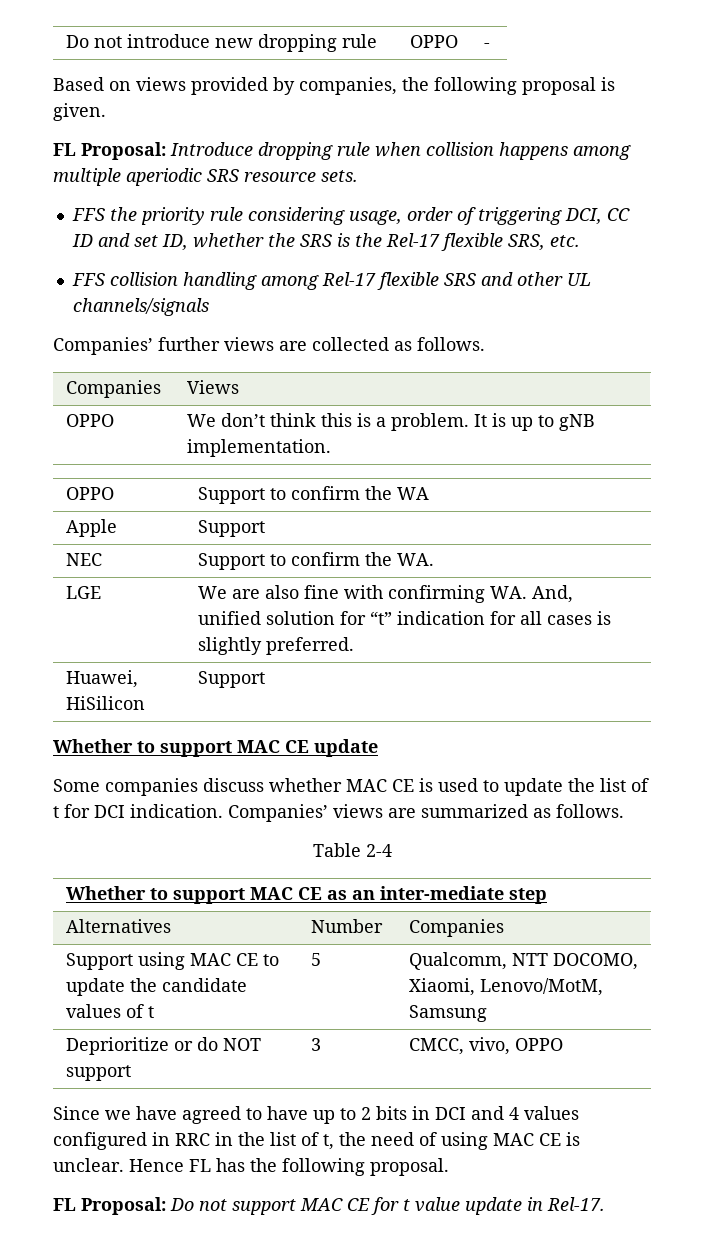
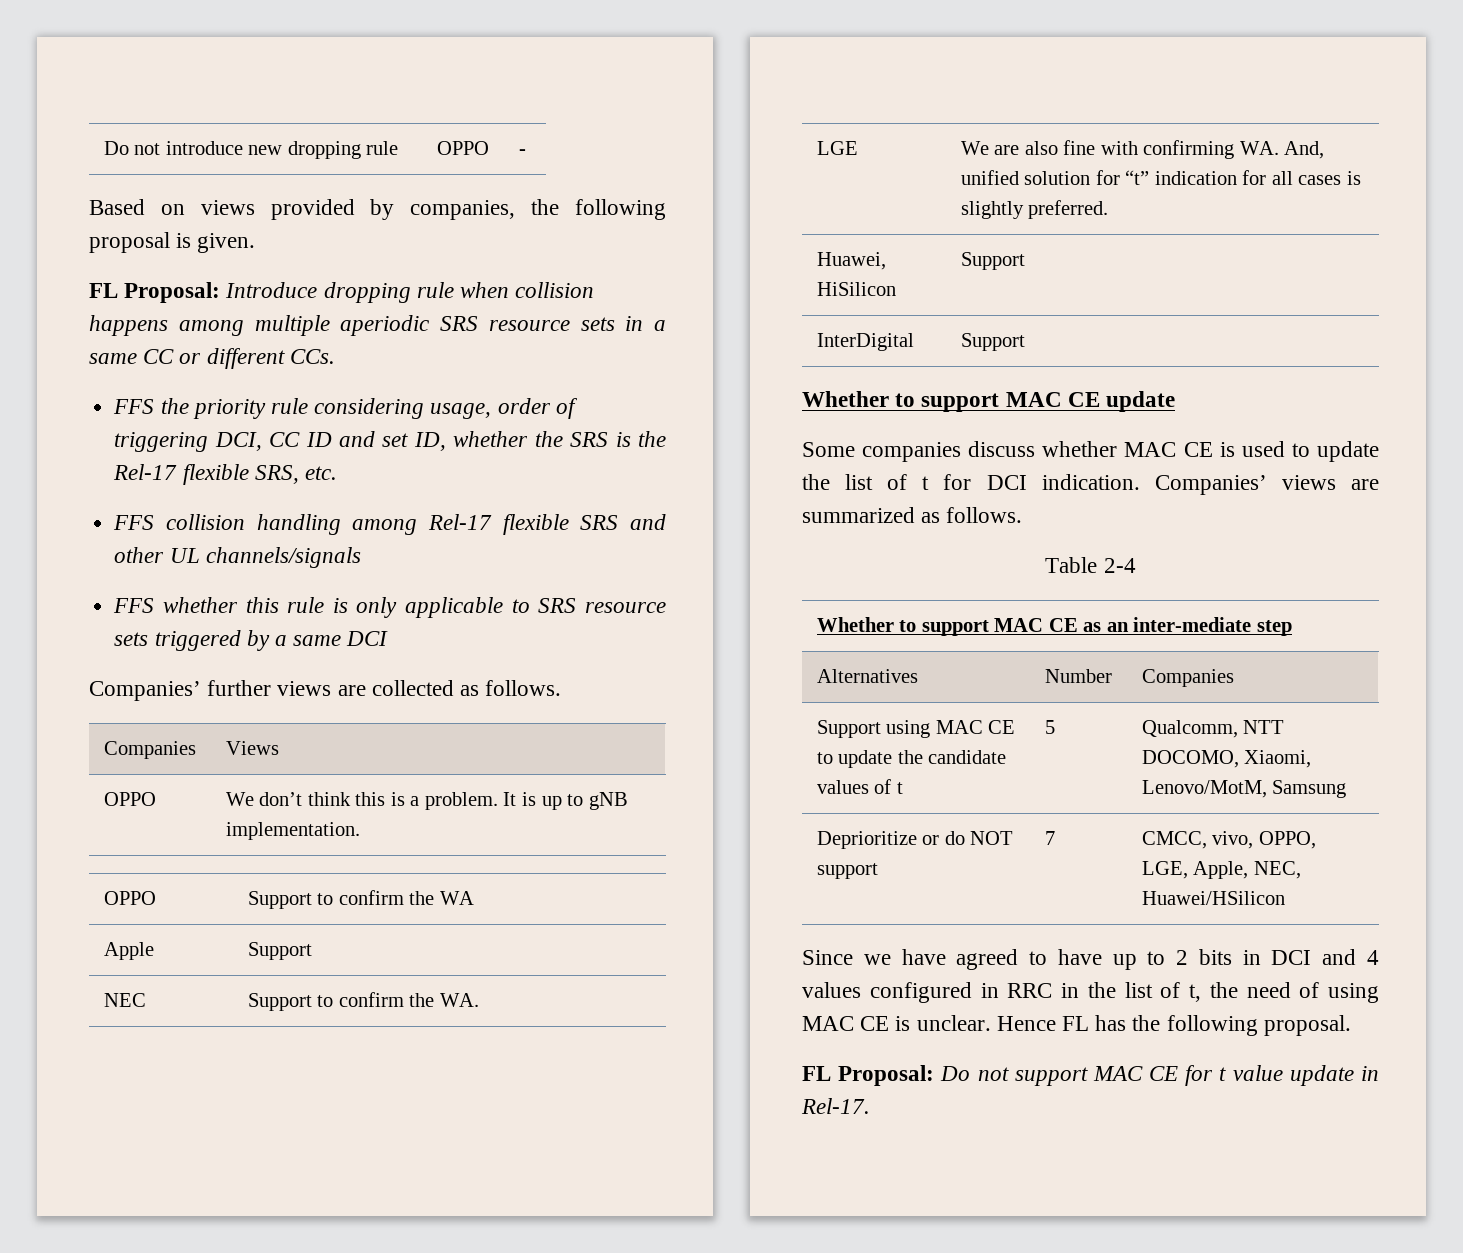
- FL Proposal: Introduce dropping rule when collision happens among multiple aperiodic SRS resource sets.
+ FL Proposal: Introduce dropping rule when collision happens among multiple aperiodic SRS resource sets in a same CC or different CCs.
+ FFS whether this rule is only applicable to SRS resource sets triggered by a same DCI
+ InterDigital | Support
- Deprioritize or do NOT support | 3 | CMCC, vivo, OPPO
+ Deprioritize or do NOT support | 7 | CMCC, vivo, OPPO, LGE, Apple, NEC, Huawei/HSilicon

